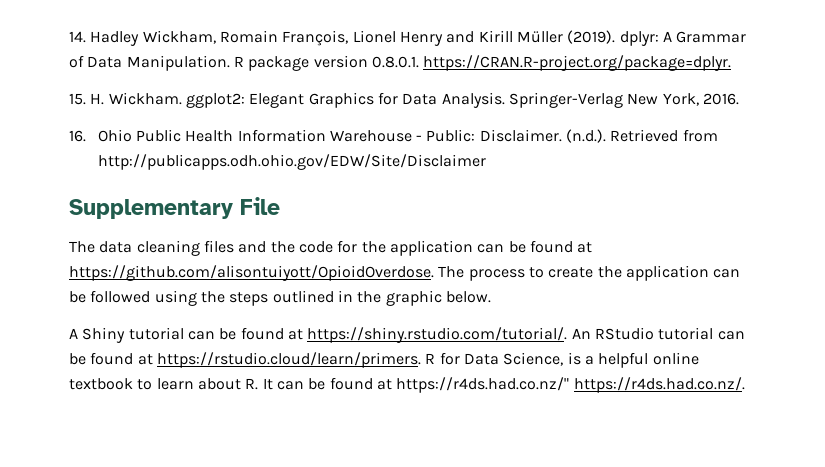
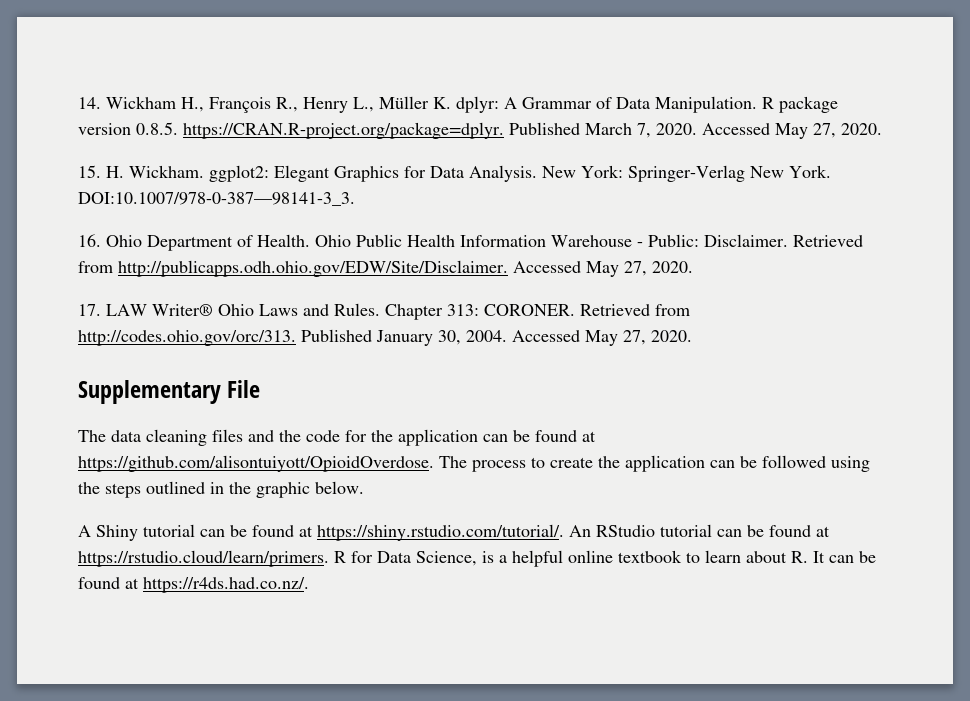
- 14. Hadley Wickham, Romain François, Lionel Henry and Kirill Müller (2019). dplyr: A Grammar of Data Manipulation.
+ 14. Wickham H., François R., Henry L., Müller K. dplyr: A Grammar of Data Manipulation.
- R package version 0.8.0.1. https://CRAN.R-project.org/package=dplyr.
+ R package version 0.8.5. https://CRAN.R-project.org/package=dplyr. Published March 7, 2020. Accessed May 27, 2020.
- Springer-Verlag New York, 2016.
- 16. Ohio Public Health Information Warehouse - Public: Disclaimer.
+ New York: Springer-Verlag New York. DOI:10.1007/978-0-387—98141-3_3.
+ 16. Ohio Department of Health. Ohio Public Health Information Warehouse - Public: Disclaimer.
- (n.d.). Retrieved from http://publicapps.odh.ohio.gov/EDW/Site/Disclaimer
+ Retrieved from http://publicapps.odh.ohio.gov/EDW/Site/Disclaimer. Accessed May 27, 2020.
+ 17. LAW Writer® Ohio Laws and Rules. Chapter 313: CORONER. Retrieved from http://codes.ohio.gov/orc/313. Published January 30, 2004. Accessed May 27, 2020.
- A Shiny tutorial can be found at https://shiny.rstudio.com/tutorial/. An RStudio tutorial can be found at https://rstudio.cloud/learn/primers. R for Data Science, is a helpful online textbook to learn about R. It can be found at https://r4ds.had.co.nz/" https://r4ds.had.co.nz/.
+ A Shiny tutorial can be found at https://shiny.rstudio.com/tutorial/. An RStudio tutorial can be found at https://rstudio.cloud/learn/primers. R for Data Science, is a helpful online textbook to learn about R. It can be found at https://r4ds.had.co.nz/.

